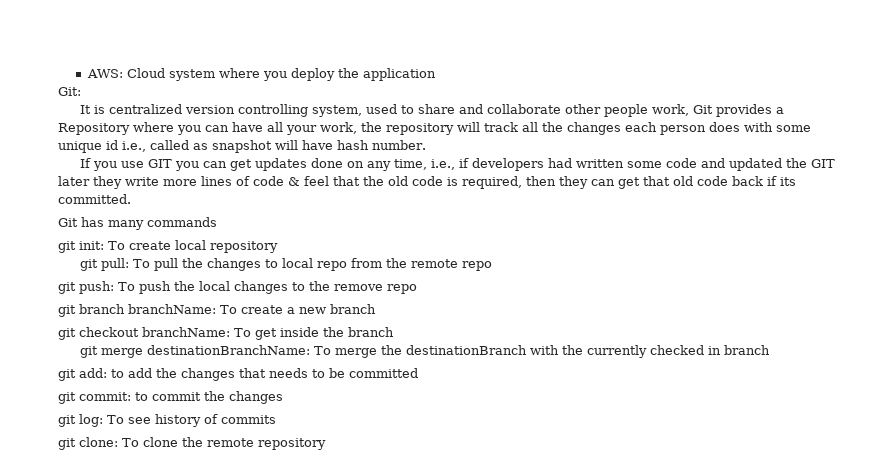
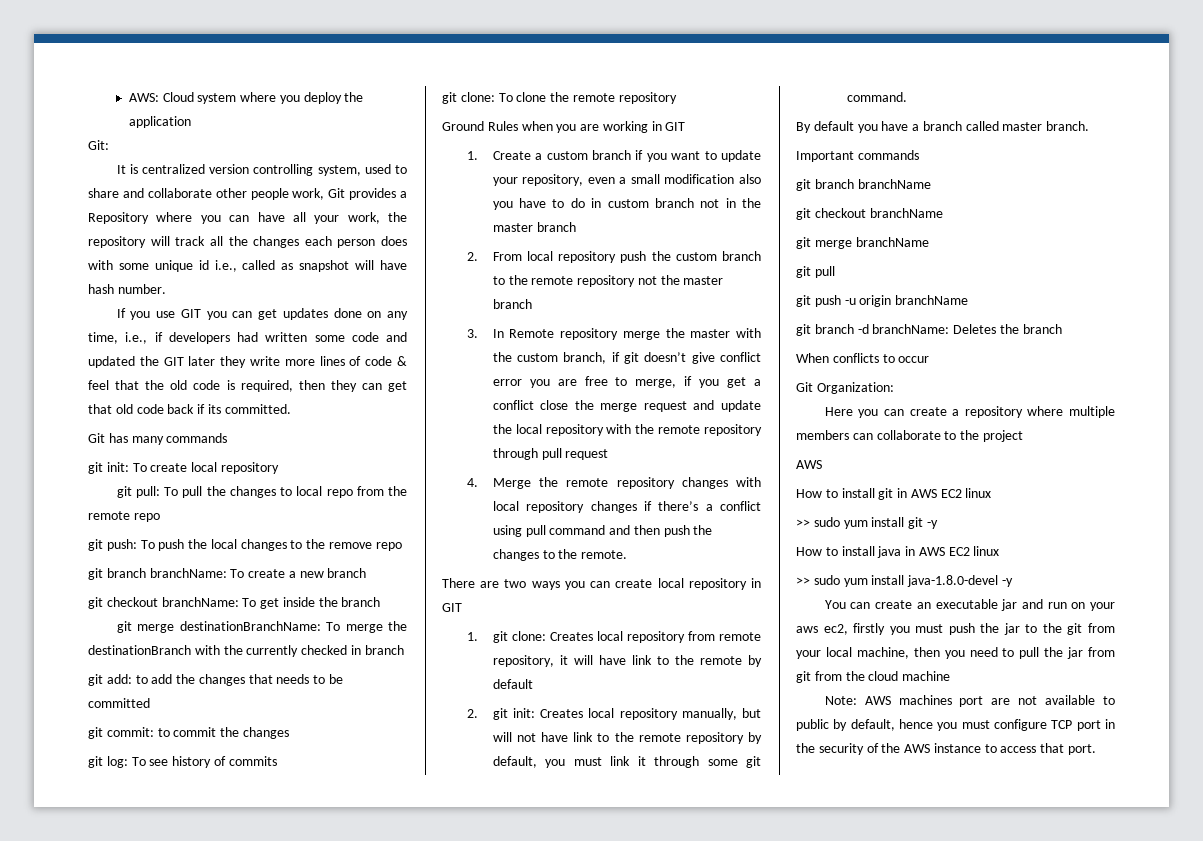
+ Ground Rules when you are working in GIT
+ 1. Create a custom branch if you want to update your repository, even a small modification also you have to do in custom branch not in the master branch
+ 2. From local repository push the custom branch to the remote repository not the master branch
+ 3. In Remote repository merge the master with the custom branch, if git doesn’t give conflict error you are free to merge, if you get a conflict close the merge request and update the local repository with the remote repository through pull request
+ 4. Merge the remote repository changes with local repository changes if there’s a conflict using pull command and then push the changes to the remote.
+ There are two ways you can create local repository in GIT
+ 1. git clone: Creates local repository from remote repository, it will have link to the remote by default
+ 2. git init: Creates local repository manually, but will not have link to the remote repository by default, you must link it through some git command.
+ By default you have a branch called master branch.
+ Important commands
+ git branch branchName
+ git checkout branchName
+ git merge branchName
+ git pull
+ git push -u origin branchName
+ git branch -d branchName: Deletes the branch
+ When conflicts to occur
+ Git Organization:
+ Here you can create a repository where multiple members can collaborate to the project
+ AWS
+ How to install git in AWS EC2 linux
+ >> sudo yum install git -y
+ How to install java in AWS EC2 linux
+ >> sudo yum install java-1.8.0-devel -y
+ You can create an executable jar and run on your aws ec2, firstly you must push the jar to the git from your local machine, then you need to pull the jar from git from the cloud machine
+ Note: AWS machines port are not available to public by default, hence you must configure TCP port in the security of the AWS instance to access that port.

